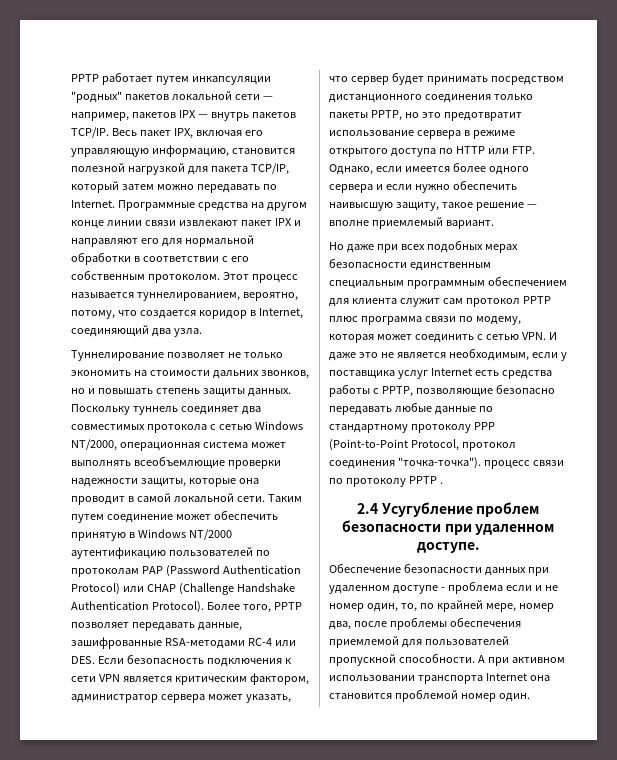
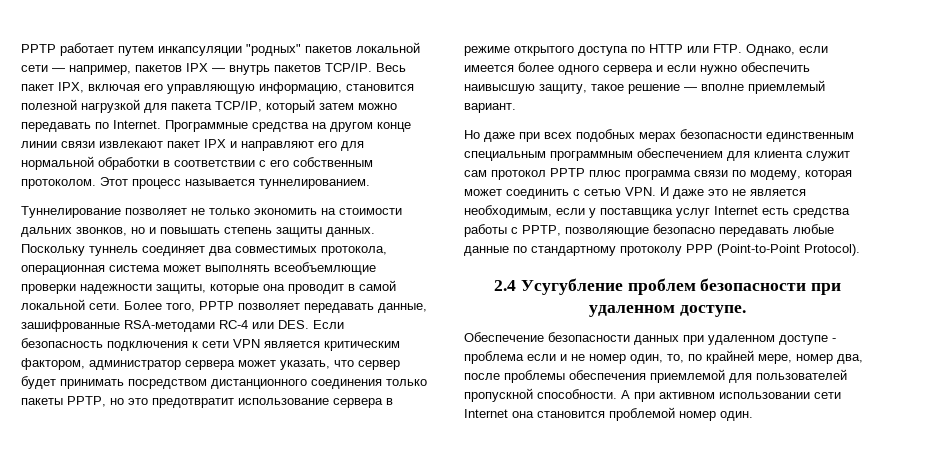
- Этот процесс называется туннелированием, вероятно, потому, что создается коридор в Internet, соединяющий два узла.
+ Этот процесс называется туннелированием.
- Поскольку туннель соединяет два совместимых протокола с сетью Windows NT/2000, операционная система может выполнять всеобъемлющие проверки надежности защиты, которые она проводит в самой локальной сети.
+ Поскольку туннель соединяет два совместимых протокола, операционная система может выполнять всеобъемлющие проверки надежности защиты, которые она проводит в самой локальной сети.
- Таким путем соединение может обеспечить принятую в Windows NT/2000 аутентификацию пользователей по протоколам PAP (Password Authentication Protocol) или CHAP (Challenge Handshake Authentication Protocol).
- Но даже при всех подобных мерах безопасности единственным специальным программным обеспечением для клиента служит сам протокол PPTP плюс программа связи по модему, которая может соединить с сетью VPN. И даже это не является необходимым, если у поставщика услуг Internet есть средства работы с PPTP, позволяющие безопасно передавать любые данные по стандартному протоколу PPP (Point-to-Point Protocol, протокол соединения "точка-точка"). процесс связи по протоколу PPTP .
+ Но даже при всех подобных мерах безопасности единственным специальным программным обеспечением для клиента служит сам протокол PPTP плюс программа связи по модему, которая может соединить с сетью VPN. И даже это не является необходимым, если у поставщика услуг Internet есть средства работы с PPTP, позволяющие безопасно передавать любые данные по стандартному протоколу PPP (Point-to-Point Protocol).
- А при активном использовании транспорта Internet она становится проблемой номер один.
+ А при активном использовании сети Internet она становится проблемой номер один.

